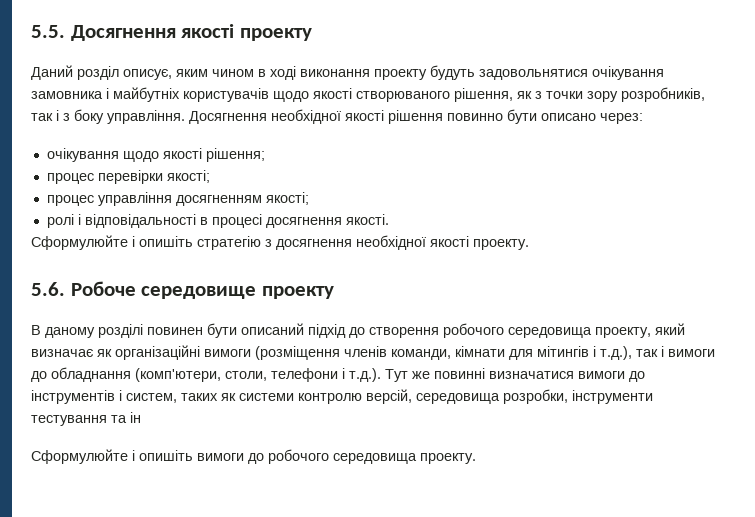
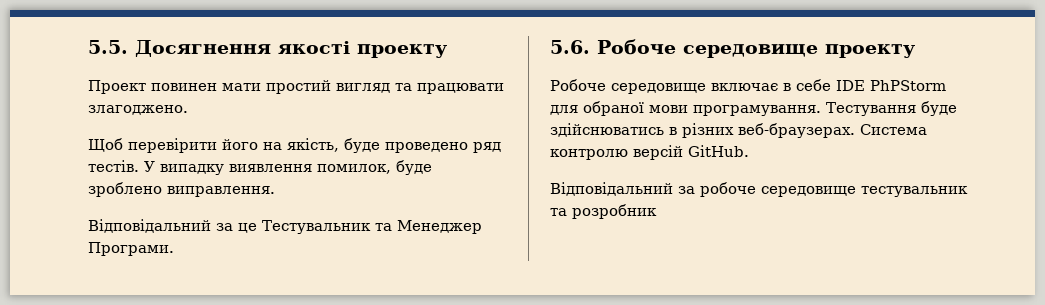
- Даний розділ описує, яким чином в ході виконання проекту будуть задовольнятися очікування замовника і майбутніх користувачів щодо якості створюваного рішення, як з точки зору розробників, так і з боку управління. Досягнення необхідної якості рішення повинно бути описано через:
- очікування щодо якості рішення;
- процес перевірки якості;
- процес управління досягненням якості;
- ролі і відповідальності в процесі досягнення якості.
- Сформулюйте і опишіть стратегію з досягнення необхідної якості проекту.
+ Проект повинен мати простий вигляд та працювати злагоджено.
+ Щоб перевірити його на якість, буде проведено ряд тестів. У випадку виявлення помилок, буде зроблено виправлення.
+ Відповідальний за це Тестувальник та Менеджер Програми.
  5.6. Робоче середовище проекту
- В даному розділі повинен бути описаний підхід до створення робочого середовища проекту, який визначає як організаційні вимоги (розміщення членів команди, кімнати для мітингів і т.д.), так і вимоги до обладнання (комп'ютери, столи, телефони і т.д.). Тут же повинні визначатися вимоги до інструментів і систем, таких як системи контролю версій, середовища розробки, інструменти тестування та ін
- Сформулюйте і опишіть вимоги до робочого середовища проекту.
+ Робоче середовище включає в себе IDE PhPStorm для обраної мови програмування. Тестування буде здійснюватись в різних веб-браузерах. Система контролю версій GitHub.
+ Відповідальний за робоче середовище тестувальник та розробник

